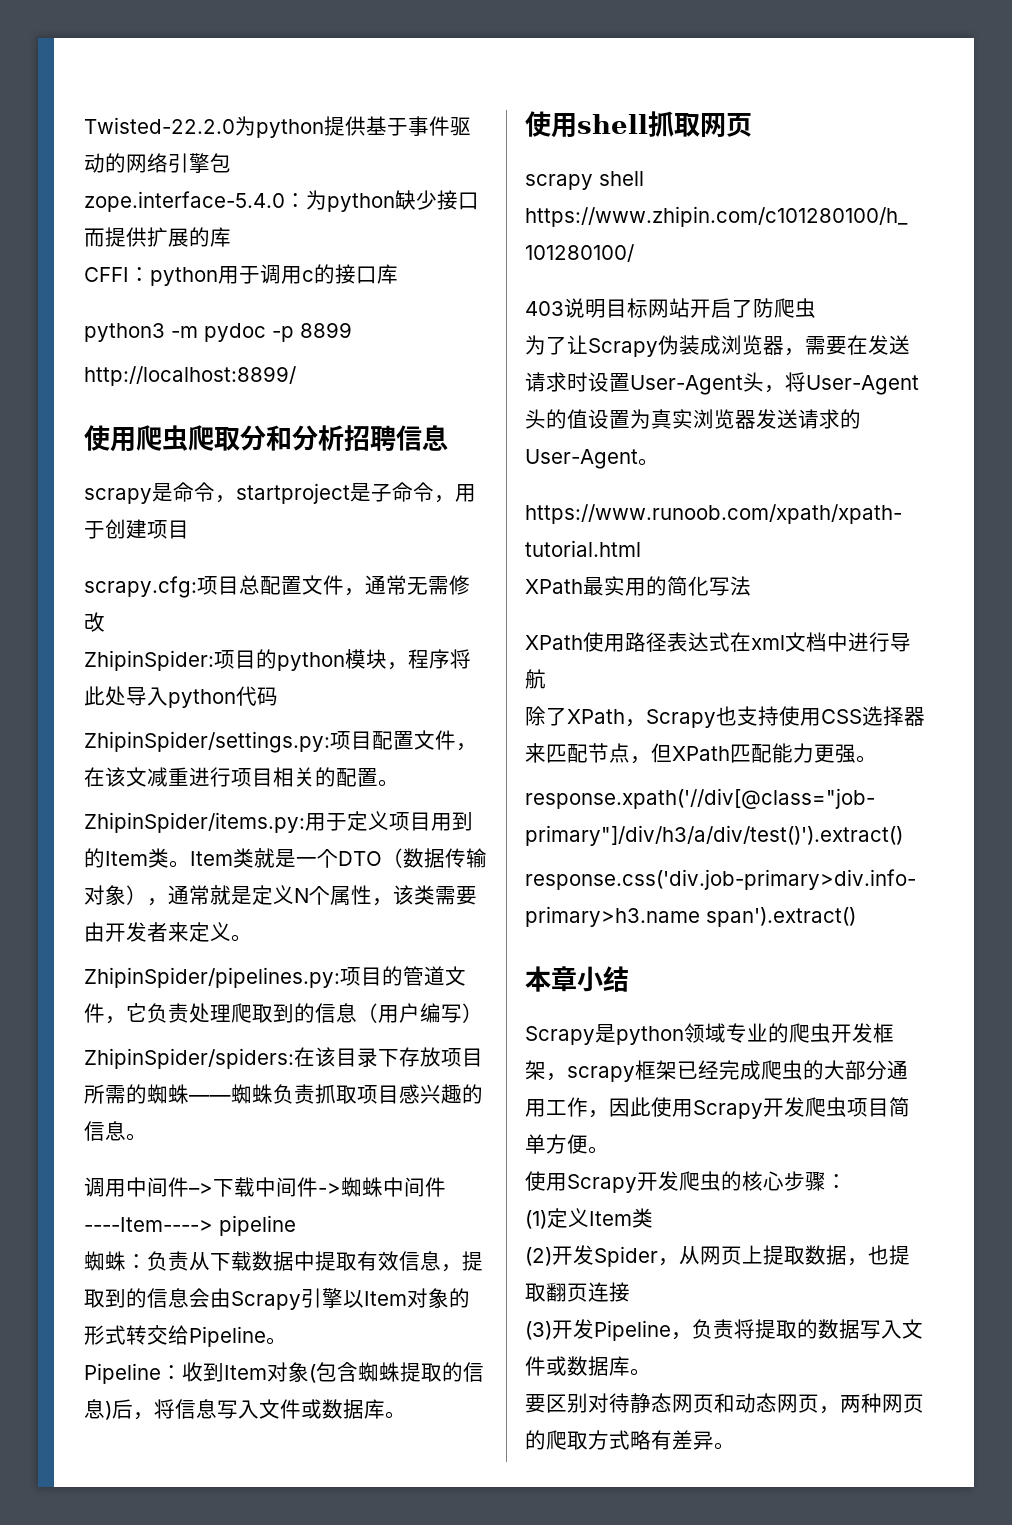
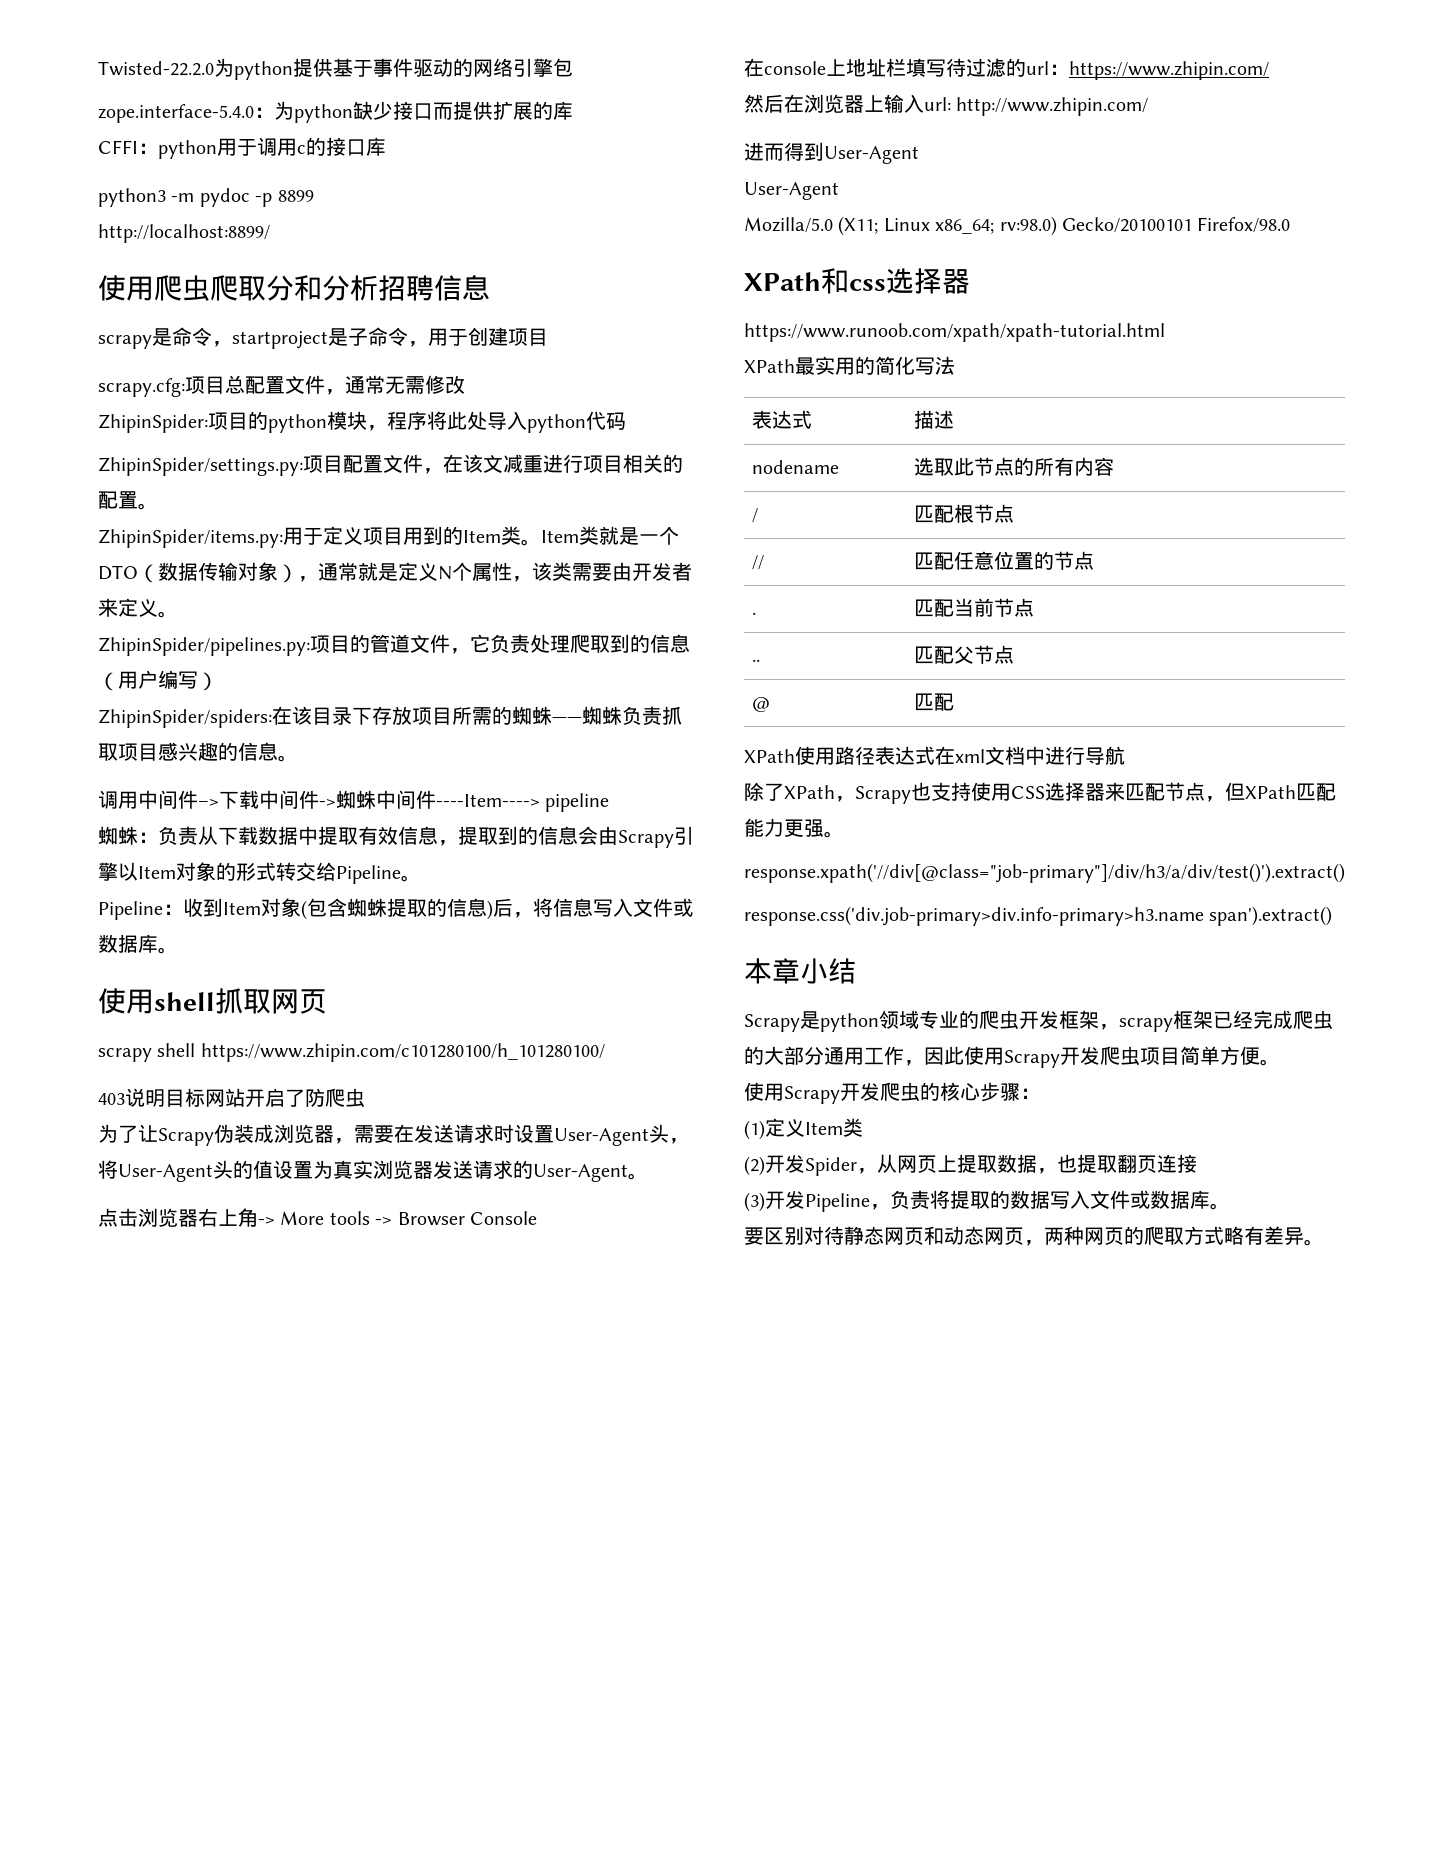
+ 点击浏览器右上角-> More tools -> Browser Console
+ 在console上地址栏填写待过滤的url：https://www.zhipin.com/
+ 然后在浏览器上输入url: http://www.zhipin.com/
+ 进而得到User-Agent
+ User-Agent
+ Mozilla/5.0 (X11; Linux x86_64; rv:98.0) Gecko/20100101 Firefox/98.0
+ XPath和css选择器
+ 表达式 | 描述
+ nodename | 选取此节点的所有内容
+ / | 匹配根节点
+ // | 匹配任意位置的节点
+ . | 匹配当前节点
+ .. | 匹配父节点
+ @ | 匹配

